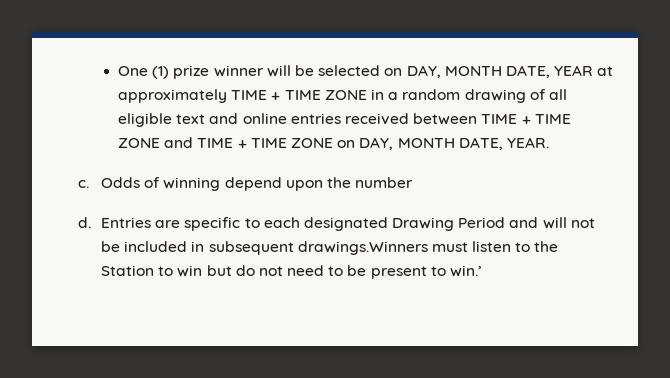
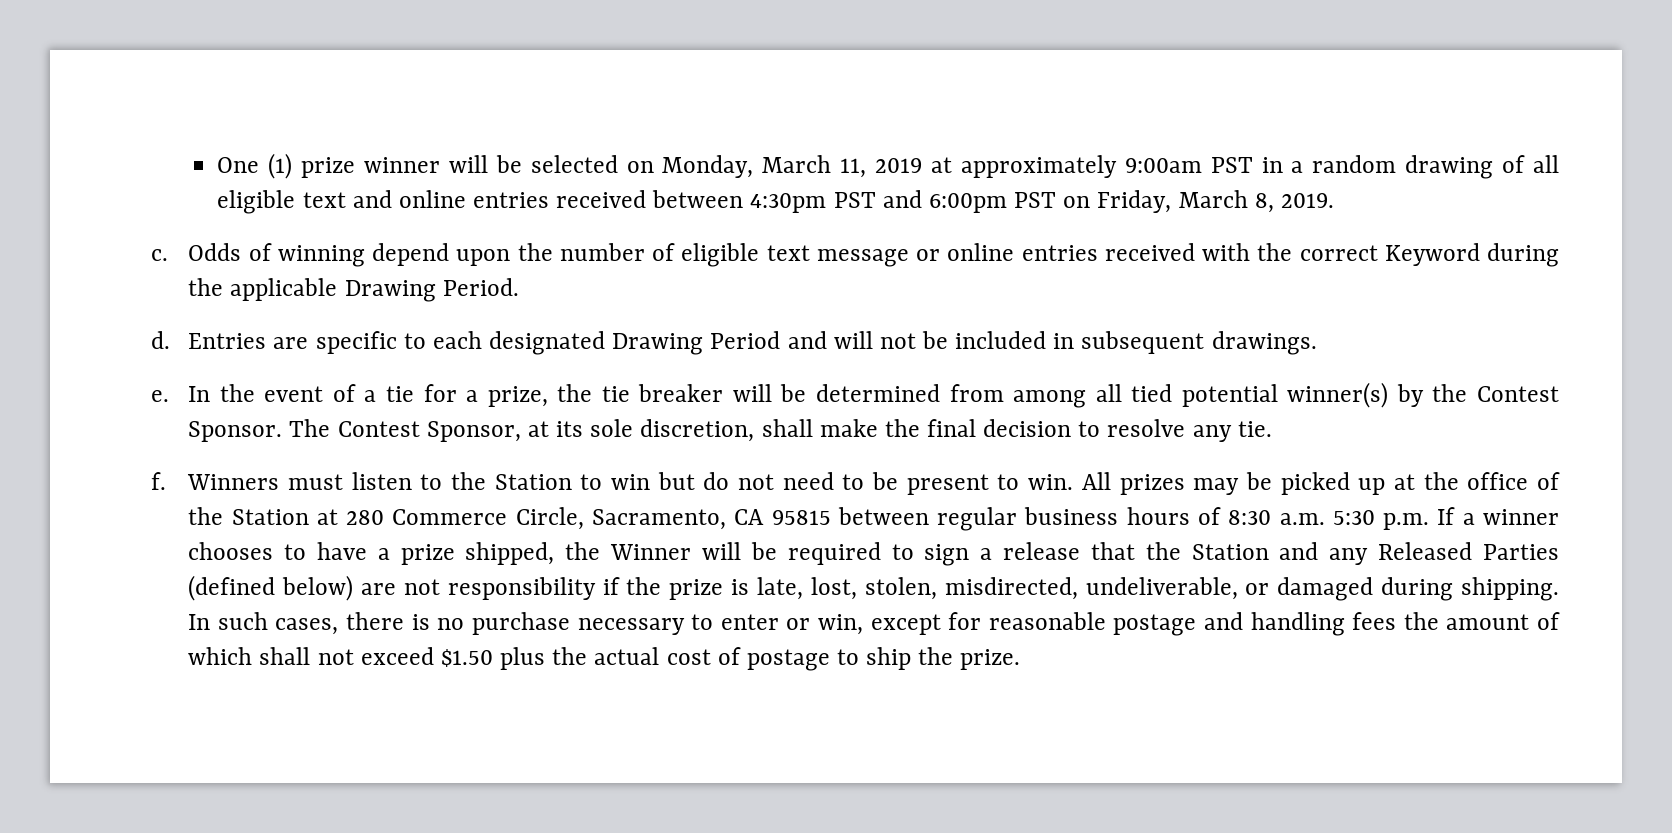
- One (1) prize winner will be selected on DAY, MONTH DATE, YEAR at approximately TIME + TIME ZONE in a random drawing of all eligible text and online entries received between TIME + TIME ZONE and TIME + TIME ZONE on DAY, MONTH DATE, YEAR.
+ One (1) prize winner will be selected on Monday, March 11, 2019 at approximately 9:00am PST in a random drawing of all eligible text and online entries received between 4:30pm PST and 6:00pm PST on Friday, March 8, 2019.
- Odds of winning depend upon the number
+ Odds of winning depend upon the number of eligible text message or online entries received with the correct Keyword during the applicable Drawing Period.
- Entries are specific to each designated Drawing Period and will not be included in subsequent drawings.Winners must listen to the Station to win but do not need to be present to win.’
+ Entries are specific to each designated Drawing Period and will not be included in subsequent drawings.
+ e. In the event of a tie for a prize, the tie breaker will be determined from among all tied potential winner(s) by the Contest Sponsor. The Contest Sponsor, at its sole discretion, shall make the final decision to resolve any tie.
+ f. Winners must listen to the Station to win but do not need to be present to win. All prizes may be picked up at the office of the Station at 280 Commerce Circle, Sacramento, CA 95815 between regular business hours of 8:30 a.m. 5:30 p.m. If a winner chooses to have a prize shipped, the Winner will be required to sign a release that the Station and any Released Parties (defined below) are not responsibility if the prize is late, lost, stolen, misdirected, undeliverable, or damaged during shipping. In such cases, there is no purchase necessary to enter or win, except for reasonable postage and handling fees the amount of which shall not exceed $1.50 plus the actual cost of postage to ship the prize.

